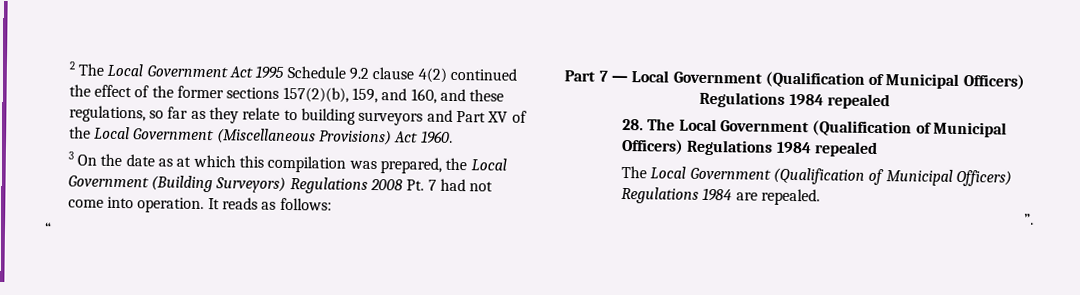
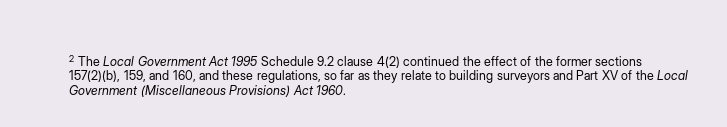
- 3 On the date as at which this compilation was prepared, the Local Government (Building Surveyors) Regulations 2008 Pt. 7 had not come into operation. It reads as follows:
- “
- Part 7 — Local Government (Qualification of Municipal Officers) Regulations 1984 repealed
- 28. The Local Government (Qualification of Municipal Officers) Regulations 1984 repealed
- The Local Government (Qualification of Municipal Officers) Regulations 1984 are repealed.
- ”.

